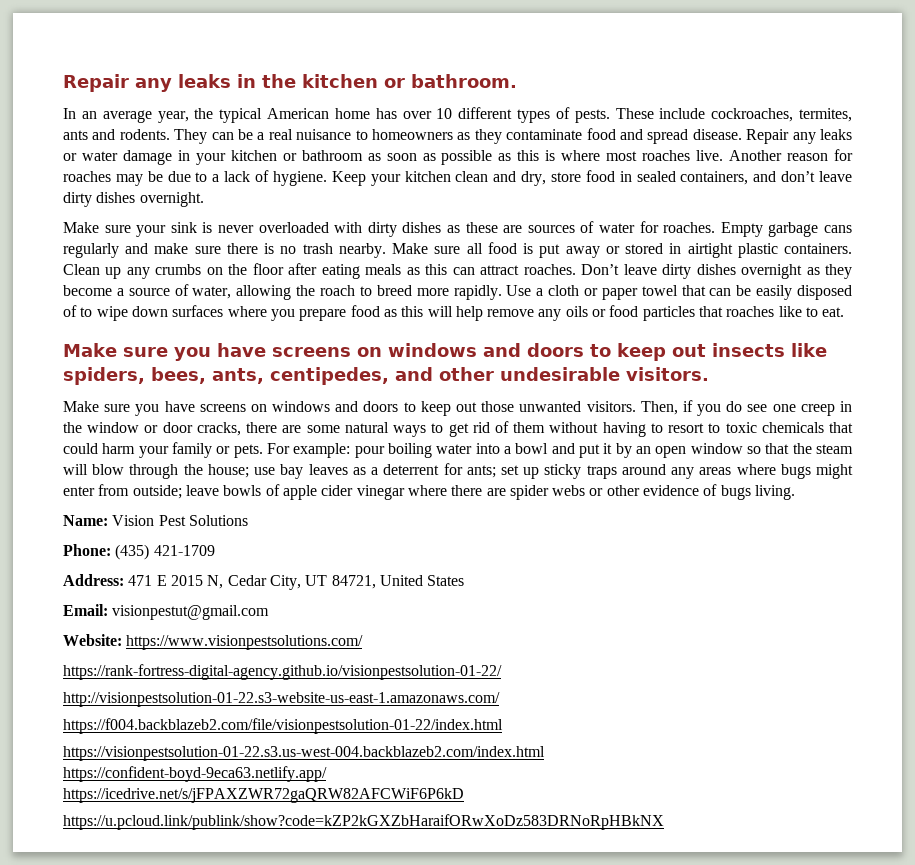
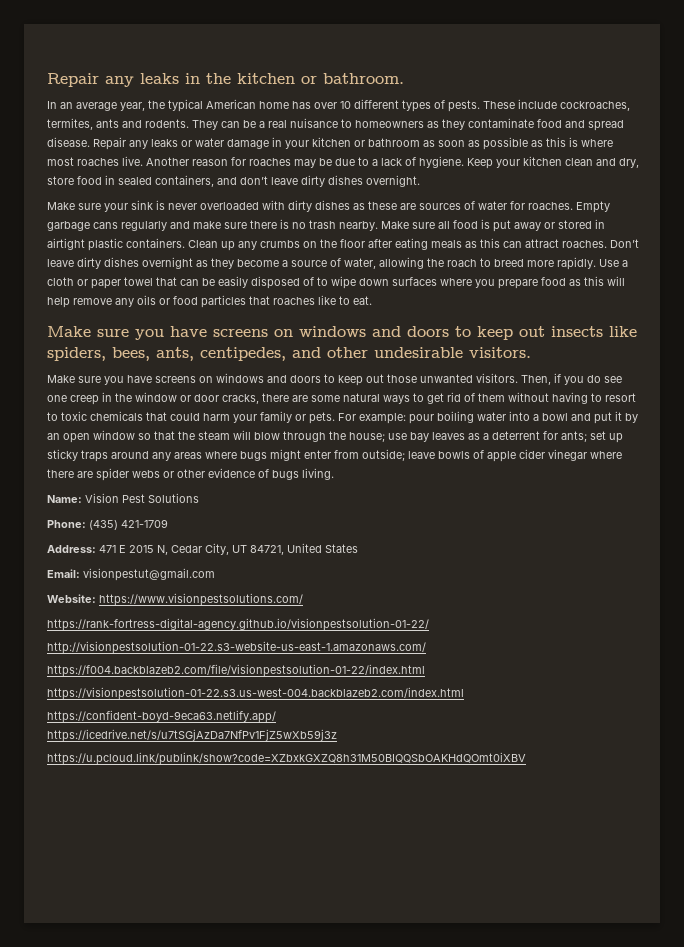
- https://icedrive.net/s/jFPAXZWR72gaQRW82AFCWiF6P6kD
- https://u.pcloud.link/publink/show?code=kZP2kGXZbHaraifORwXoDz583DRNoRpHBkNX
+ https://icedrive.net/s/u7tSGjAzDa7NfPv1FjZ5wXb59j3z
+ https://u.pcloud.link/publink/show?code=XZbxkGXZQ8h31M50BIQQSbOAKHdQOmt0iXBV

